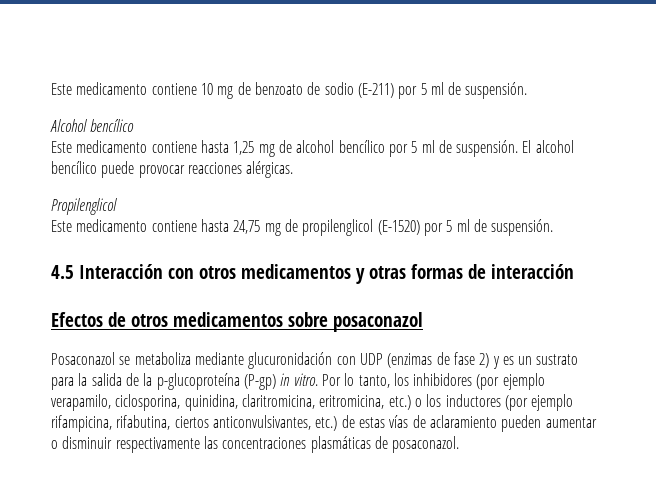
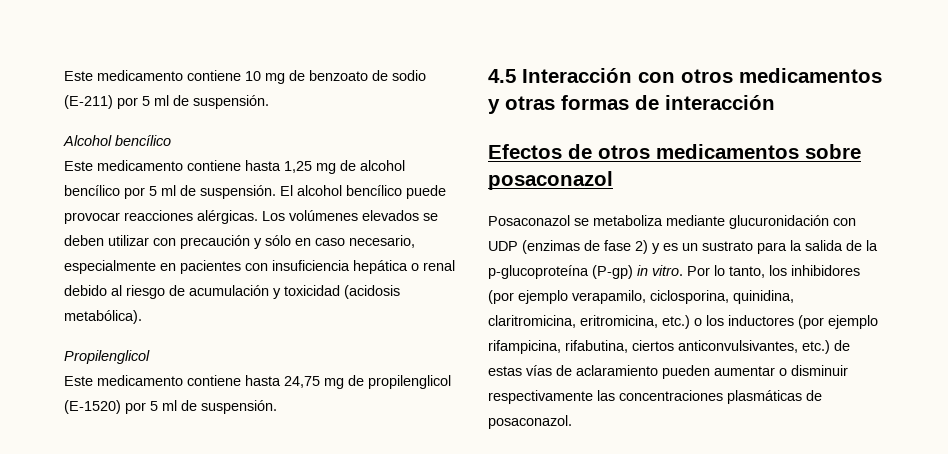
+ Los volúmenes elevados se deben utilizar con precaución y sólo en caso necesario, especialmente en pacientes con insuficiencia hepática o renal debido al riesgo de acumulación y toxicidad (acidosis metabólica).

